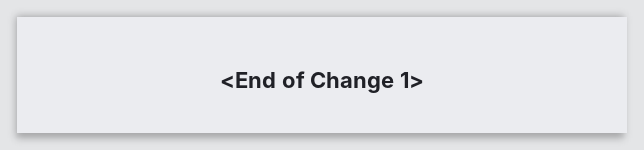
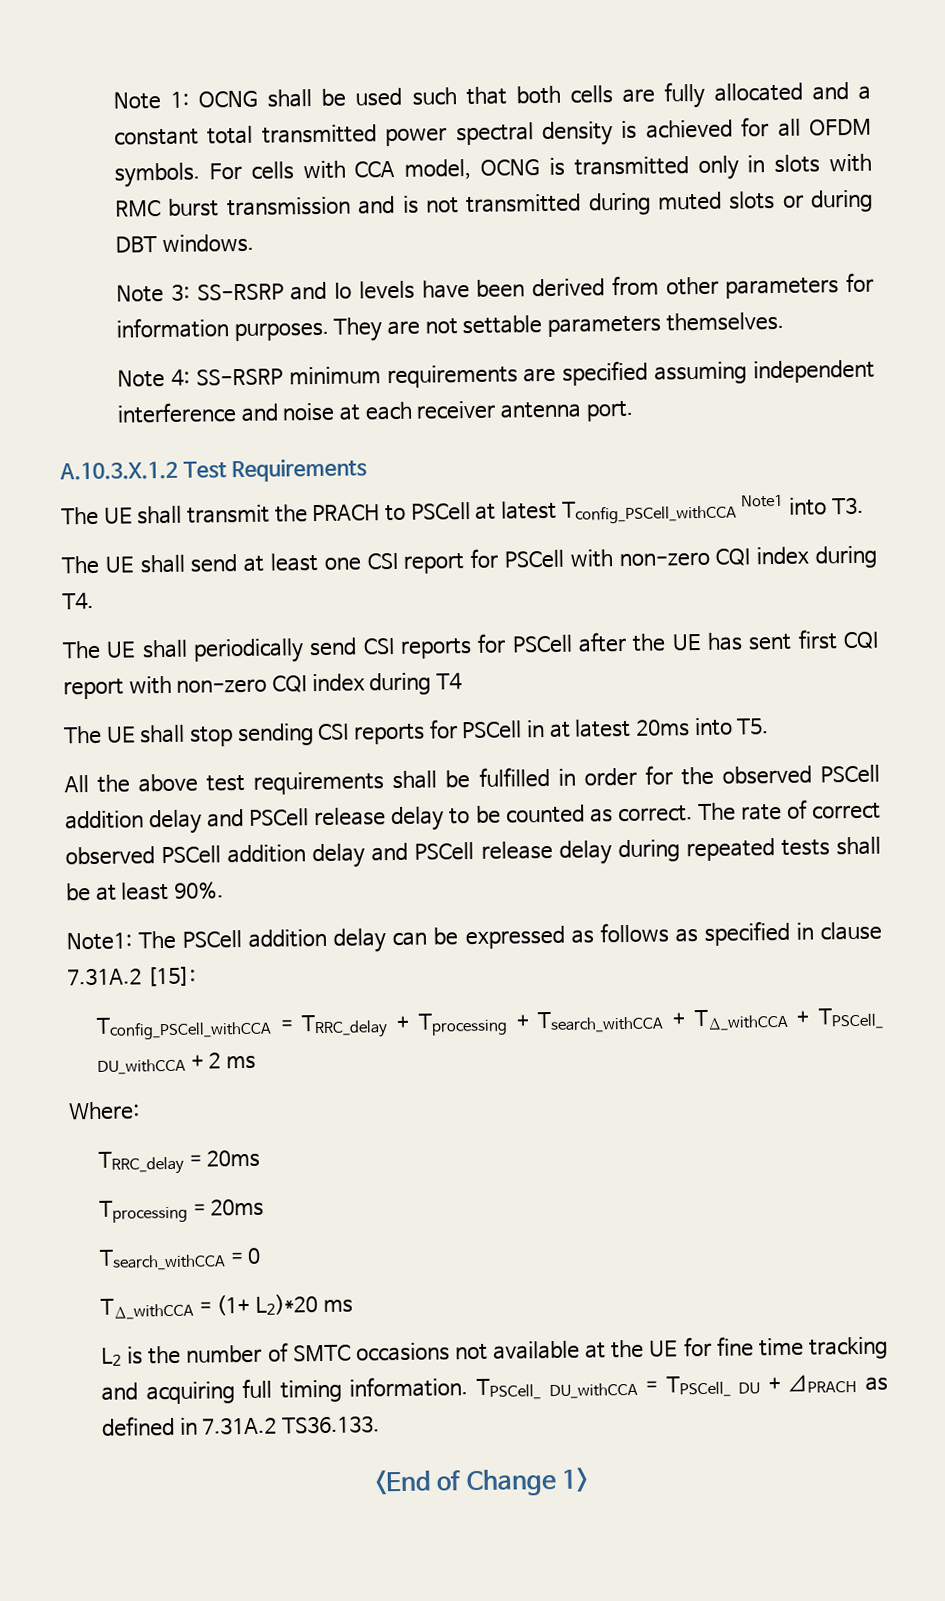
+ Note 1: OCNG shall be used such that both cells are fully allocated and a constant total transmitted power spectral density is achieved for all OFDM symbols. For cells with CCA model, OCNG is transmitted only in slots with RMC burst transmission and is not transmitted during muted slots or during DBT windows.
+ Note 3: SS-RSRP and Io levels have been derived from other parameters for information purposes. They are not settable parameters themselves.
+ Note 4: SS-RSRP minimum requirements are specified assuming independent interference and noise at each receiver antenna port.
+ A.10.3.X.1.2 Test Requirements
+ The UE shall transmit the PRACH to PSCell at latest Tconfig_PSCell_withCCA Note1 into T3.
+ The UE shall send at least one CSI report for PSCell with non-zero CQI index during T4.
+ The UE shall periodically send CSI reports for PSCell after the UE has sent first CQI report with non-zero CQI index during T4
+ The UE shall stop sending CSI reports for PSCell in at latest 20ms into T5.
+ All the above test requirements shall be fulfilled in order for the observed PSCell addition delay and PSCell release delay to be counted as correct. The rate of correct observed PSCell addition delay and PSCell release delay during repeated tests shall be at least 90%.
+ Note1: The PSCell addition delay can be expressed as follows as specified in clause 7.31A.2 [15]:
+ Tconfig_PSCell_withCCA = TRRC_delay + Tprocessing + Tsearch_withCCA + T∆_withCCA + TPSCell_ DU_withCCA + 2 ms
+ Where:
+ TRRC_delay = 20ms
+ Tprocessing = 20ms
+ Tsearch_withCCA = 0
+ T∆_withCCA = (1+ L2)*20 ms
+ L2 is the number of SMTC occasions not available at the UE for fine time tracking and acquiring full timing information. TPSCell_ DU_withCCA = TPSCell_ DU + ΔPRACH as defined in 7.31A.2 TS36.133.

